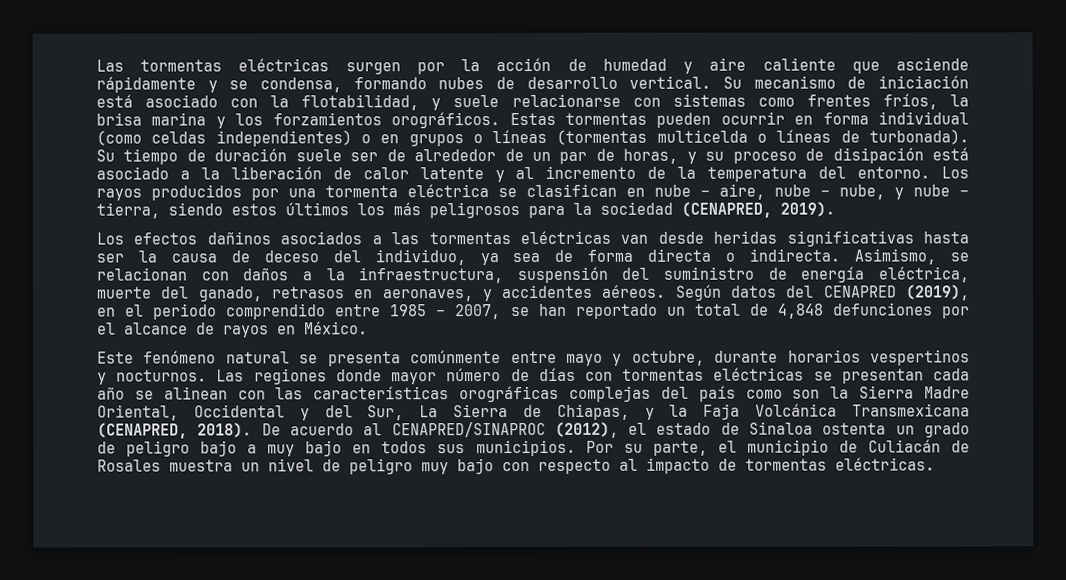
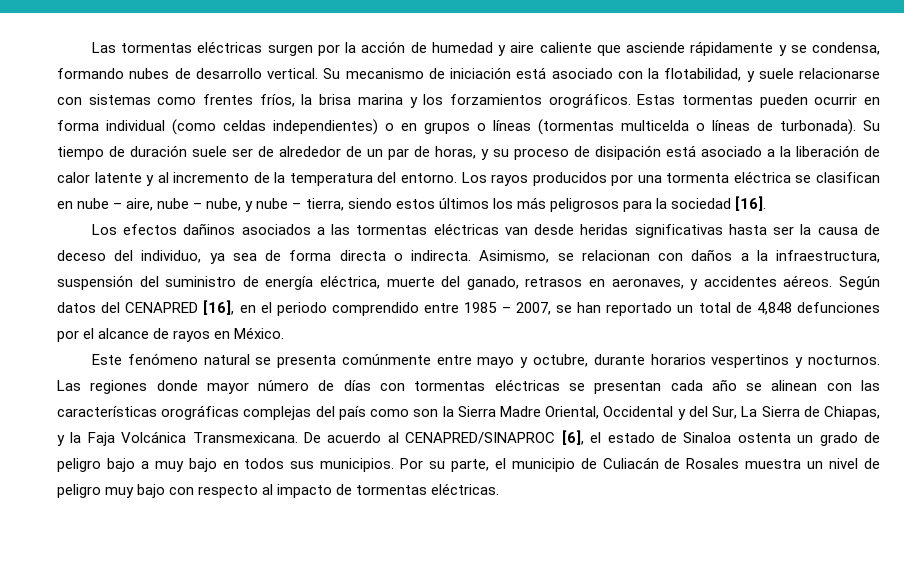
- Los rayos producidos por una tormenta eléctrica se clasifican en nube – aire, nube – nube, y nube – tierra, siendo estos últimos los más peligrosos para la sociedad (CENAPRED, 2019).
+ Los rayos producidos por una tormenta eléctrica se clasifican en nube – aire, nube – nube, y nube – tierra, siendo estos últimos los más peligrosos para la sociedad [16].
- Según datos del CENAPRED (2019), en el periodo comprendido entre 1985 – 2007, se han reportado un total de 4,848 defunciones por el alcance de rayos en México.
+ Según datos del CENAPRED [16], en el periodo comprendido entre 1985 – 2007, se han reportado un total de 4,848 defunciones por el alcance de rayos en México.
- Las regiones donde mayor número de días con tormentas eléctricas se presentan cada año se alinean con las características orográficas complejas del país como son la Sierra Madre Oriental, Occidental y del Sur, La Sierra de Chiapas, y la Faja Volcánica Transmexicana (CENAPRED, 2018).
+ Las regiones donde mayor número de días con tormentas eléctricas se presentan cada año se alinean con las características orográficas complejas del país como son la Sierra Madre Oriental, Occidental y del Sur, La Sierra de Chiapas, y la Faja Volcánica Transmexicana.
- De acuerdo al CENAPRED/SINAPROC (2012), el estado de Sinaloa ostenta un grado de peligro bajo a muy bajo en todos sus municipios.
+ De acuerdo al CENAPRED/SINAPROC [6], el estado de Sinaloa ostenta un grado de peligro bajo a muy bajo en todos sus municipios.

